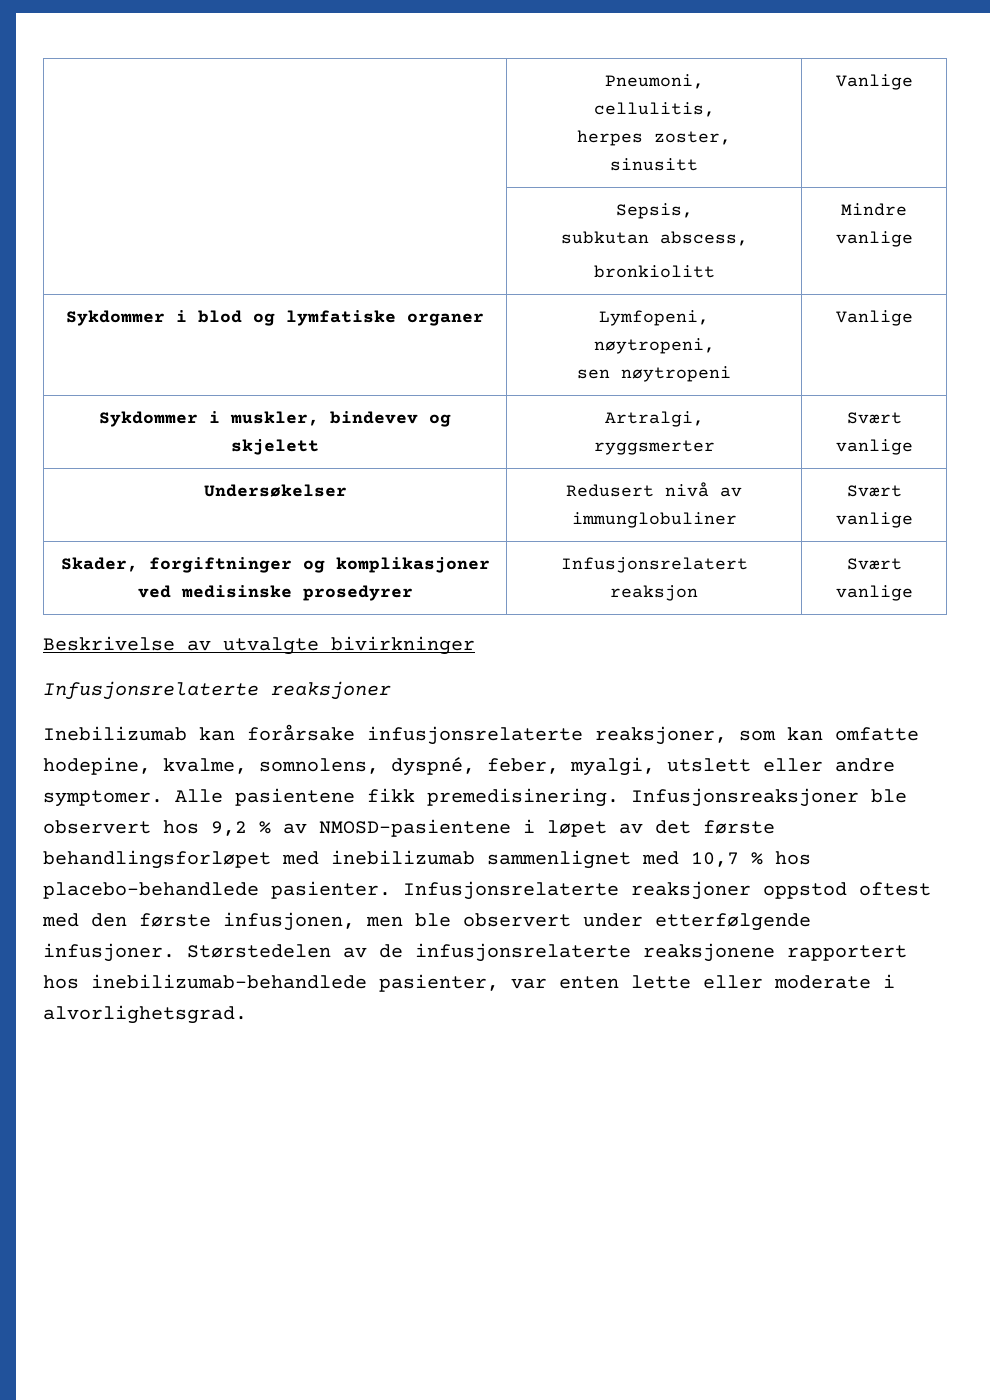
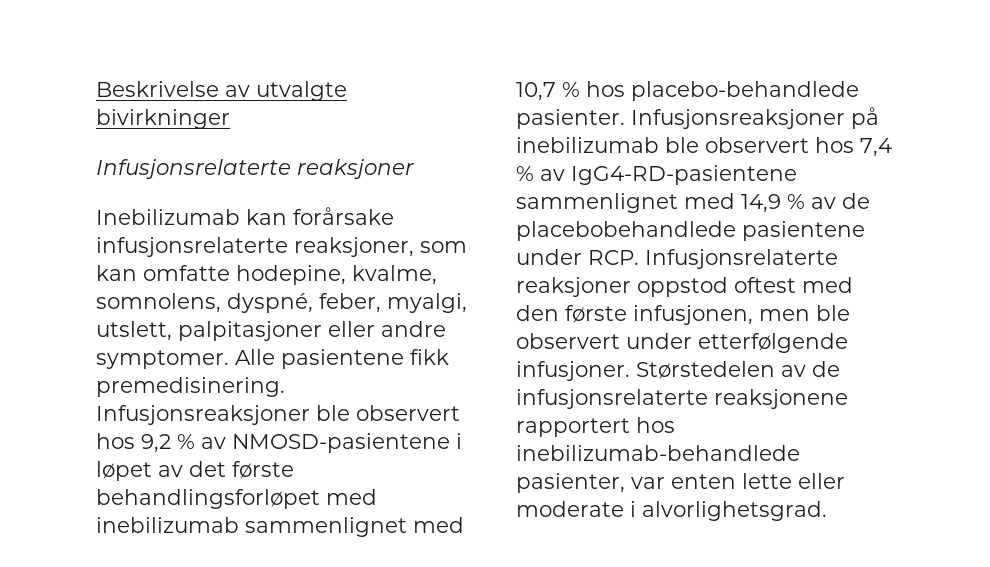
- | Pneumoni,
- cellulitis,
- herpes zoster,
- sinusitt | Vanlige
- | Sepsis,
- subkutan abscess,
- bronkiolitt | Mindre vanlige
- Sykdommer i blod og lymfatiske organer | Lymfopeni,
- nøytropeni,
- sen nøytropeni | Vanlige
- Sykdommer i muskler, bindevev og skjelett | Artralgi,
- ryggsmerter | Svært vanlige
- Undersøkelser | Redusert nivå av immunglobuliner | Svært vanlige
- Skader, forgiftninger og komplikasjoner ved medisinske prosedyrer | Infusjonsrelatert reaksjon | Svært vanlige
- Inebilizumab kan forårsake infusjonsrelaterte reaksjoner, som kan omfatte hodepine, kvalme, somnolens, dyspné, feber, myalgi, utslett eller andre symptomer.
+ Inebilizumab kan forårsake infusjonsrelaterte reaksjoner, som kan omfatte hodepine, kvalme, somnolens, dyspné, feber, myalgi, utslett, palpitasjoner eller andre symptomer.
- Infusjonsrelaterte reaksjoner oppstod oftest med den første infusjonen, men ble observert under etterfølgende infusjoner.
+ Infusjonsreaksjoner på inebilizumab ble observert hos 7,4 % av IgG4-RD-pasientene sammenlignet med 14,9 % av de placebobehandlede pasientene under RCP. Infusjonsrelaterte reaksjoner oppstod oftest med den første infusjonen, men ble observert under etterfølgende infusjoner.

